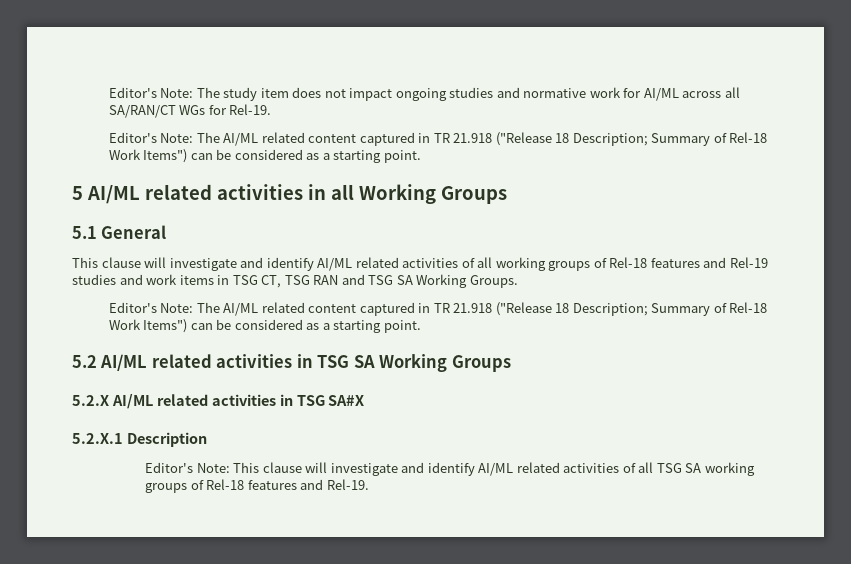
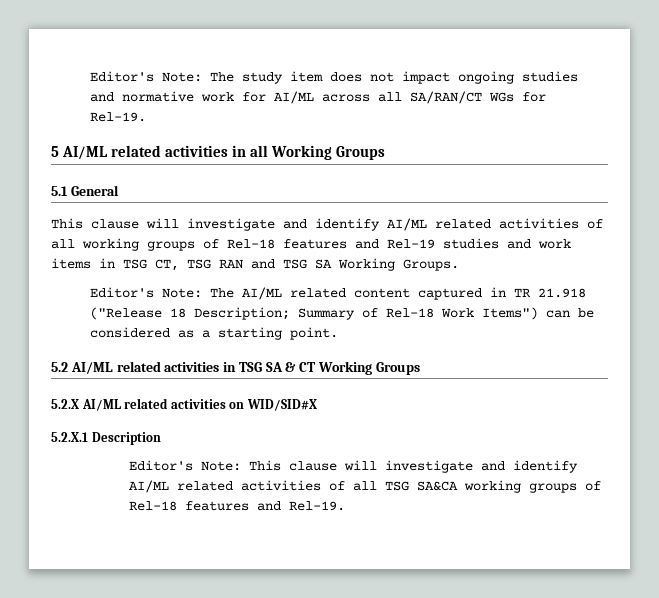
  Editor's Note: The study item does not impact ongoing studies and normative work for AI/ML across all SA/RAN/CT WGs for Rel-19.
- Editor's Note: The AI/ML related content captured in TR 21.918 ("Release 18 Description; Summary of Rel-18 Work Items") can be considered as a starting point.
- 5.2 AI/ML related activities in TSG SA Working Groups
+ 5.2 AI/ML related activities in TSG SA & CT Working Groups
- 5.2.X AI/ML related activities in TSG SA#X
+ 5.2.X AI/ML related activities on WID/SID#X
- Editor's Note: This clause will investigate and identify AI/ML related activities of all TSG SA working groups of Rel-18 features and Rel-19.
+ Editor's Note: This clause will investigate and identify AI/ML related activities of all TSG SA&CA working groups of Rel-18 features and Rel-19.

